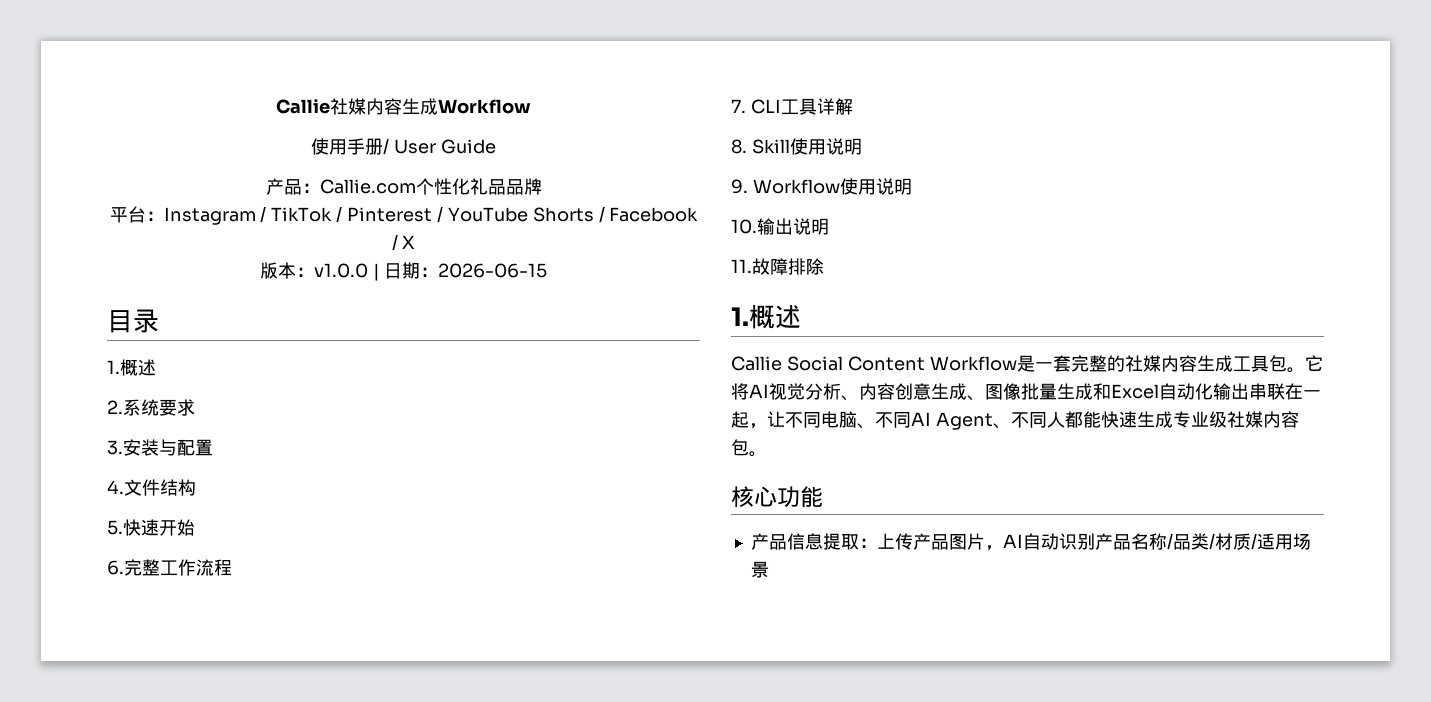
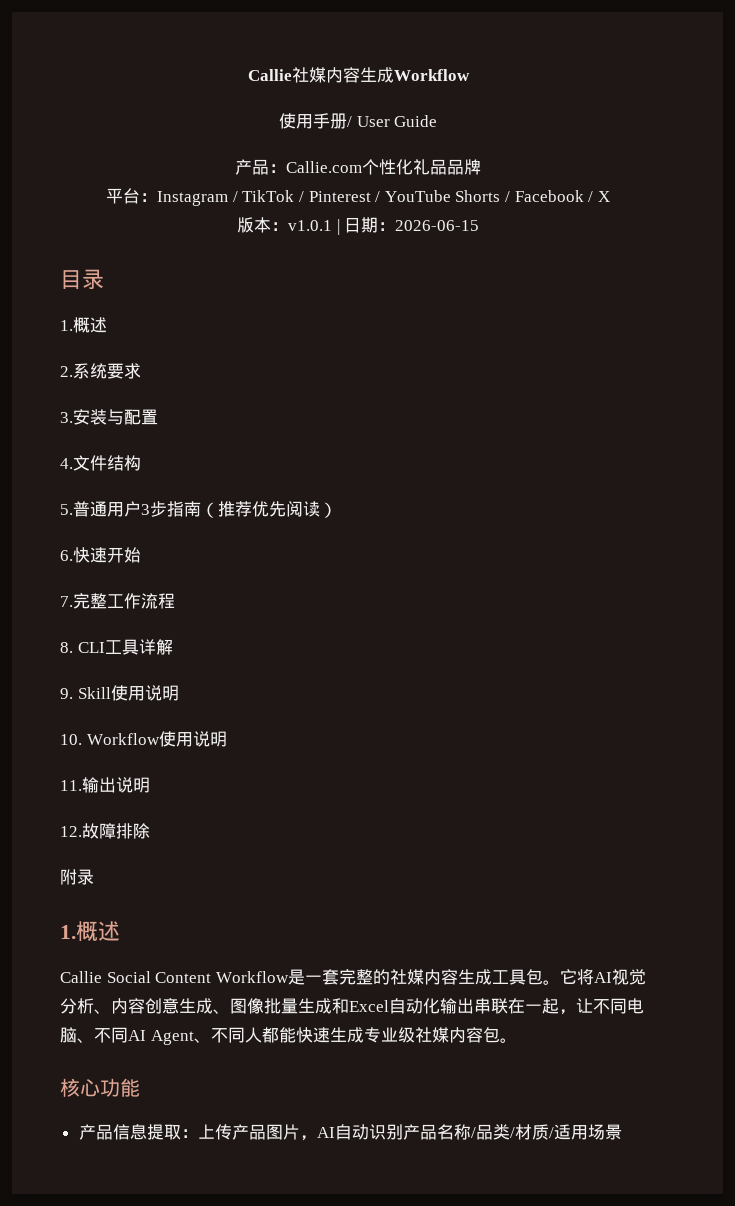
- 版本：v1.0.0 | 日期：2026-06-15
+ 版本：v1.0.1 | 日期：2026-06-15
- 5.快速开始
+ 5.普通用户3步指南（推荐优先阅读）
+ 6.快速开始
- 6.完整工作流程
+ 7.完整工作流程
- 7. CLI工具详解
+ 8. CLI工具详解
- 8. Skill使用说明
+ 9. Skill使用说明
- 9. Workflow使用说明
+ 10. Workflow使用说明
- 10.输出说明
+ 11.输出说明
- 11.故障排除
+ 12.故障排除
+ 附录

